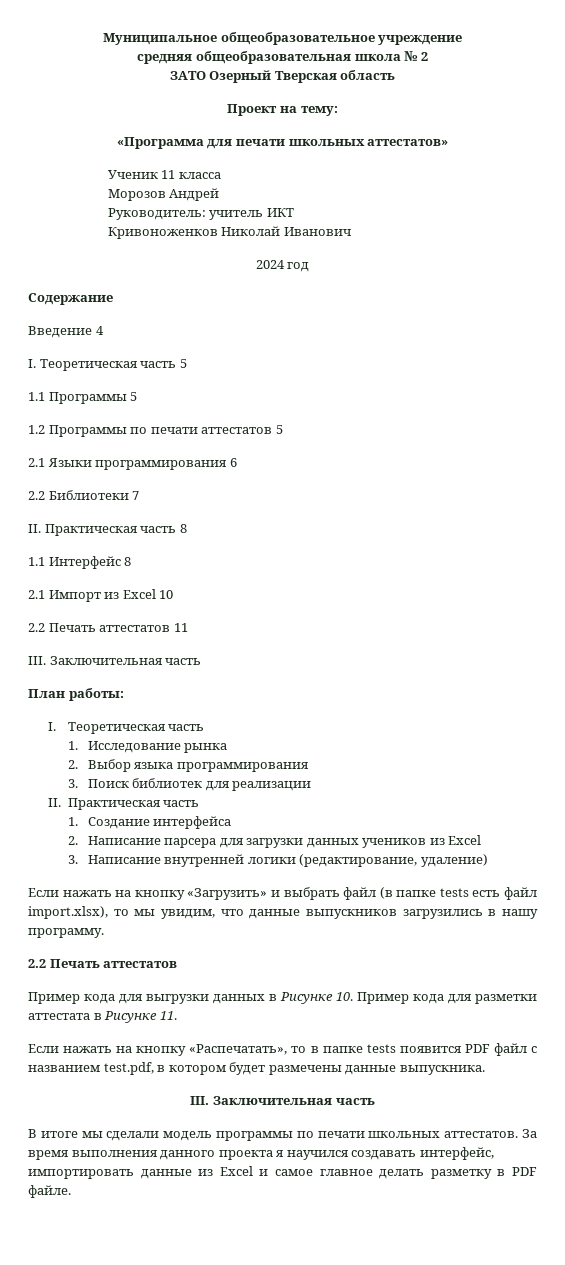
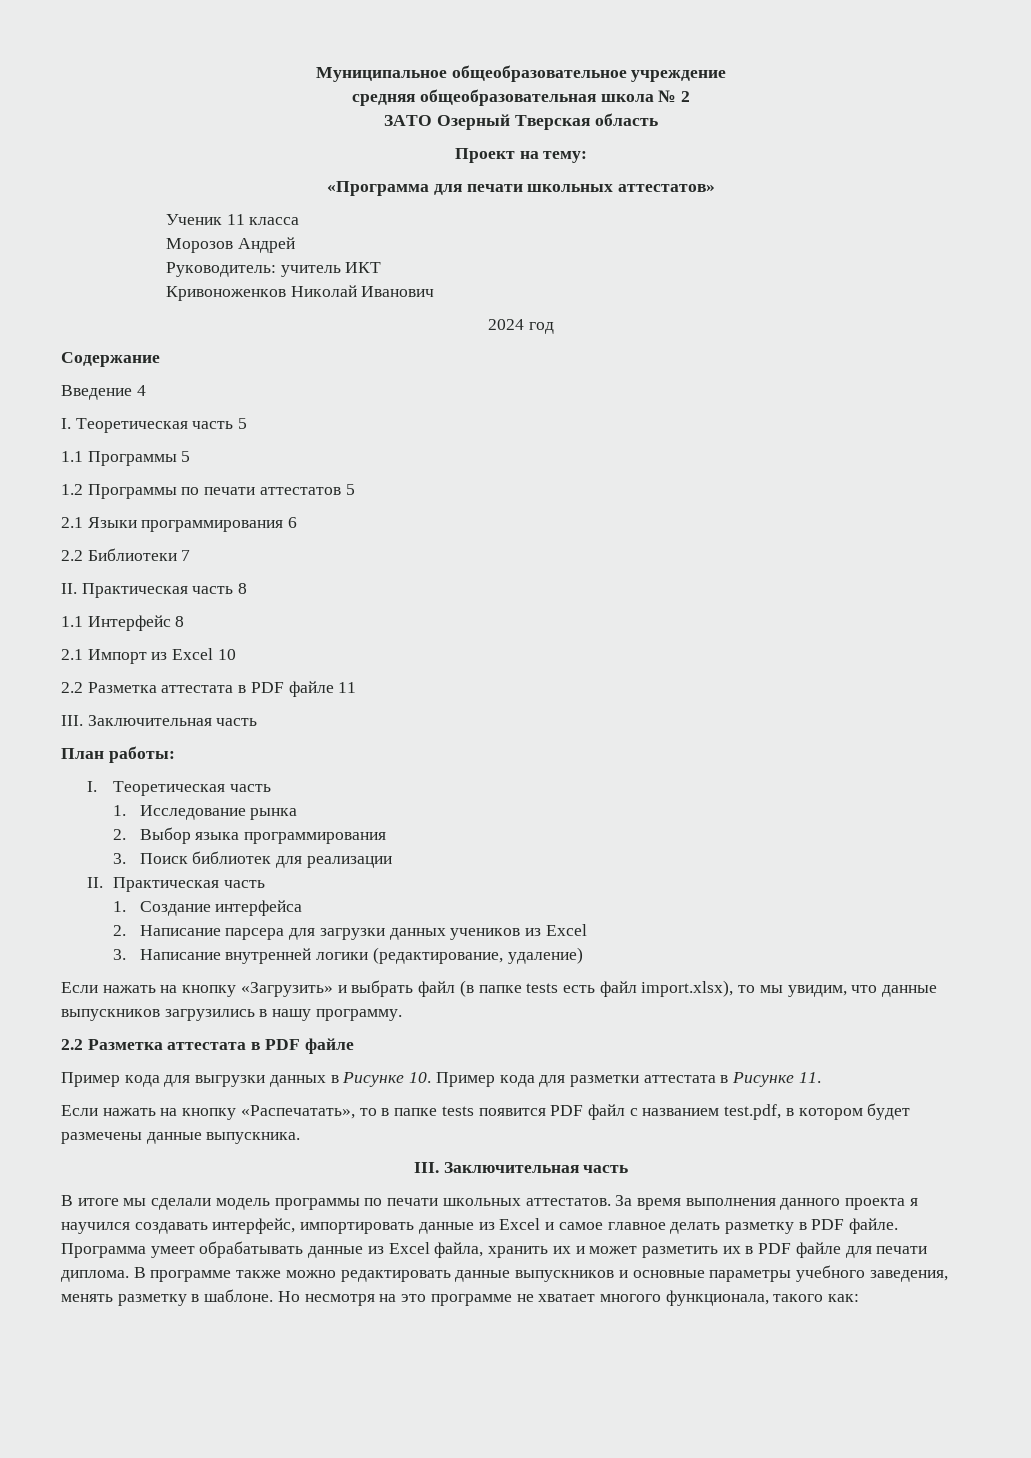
- 2.2 Печать аттестатов 11
+ 2.2 Разметка аттестата в PDF файле 11
  Если нажать на кнопку «Загрузить» и выбрать файл (в папке tests есть файл import.xlsx), то мы увидим, что данные выпускников загрузились в нашу программу.
- 2.2 Печать аттестатов
+ 2.2 Разметка аттестата в PDF файле
+ Программа умеет обрабатывать данные из Excel файла, хранить их и может разметить их в PDF файле для печати диплома. В программе также можно редактировать данные выпускников и основные параметры учебного заведения, менять разметку в шаблоне. Но несмотря на это программе не хватает многого функционала, такого как:

